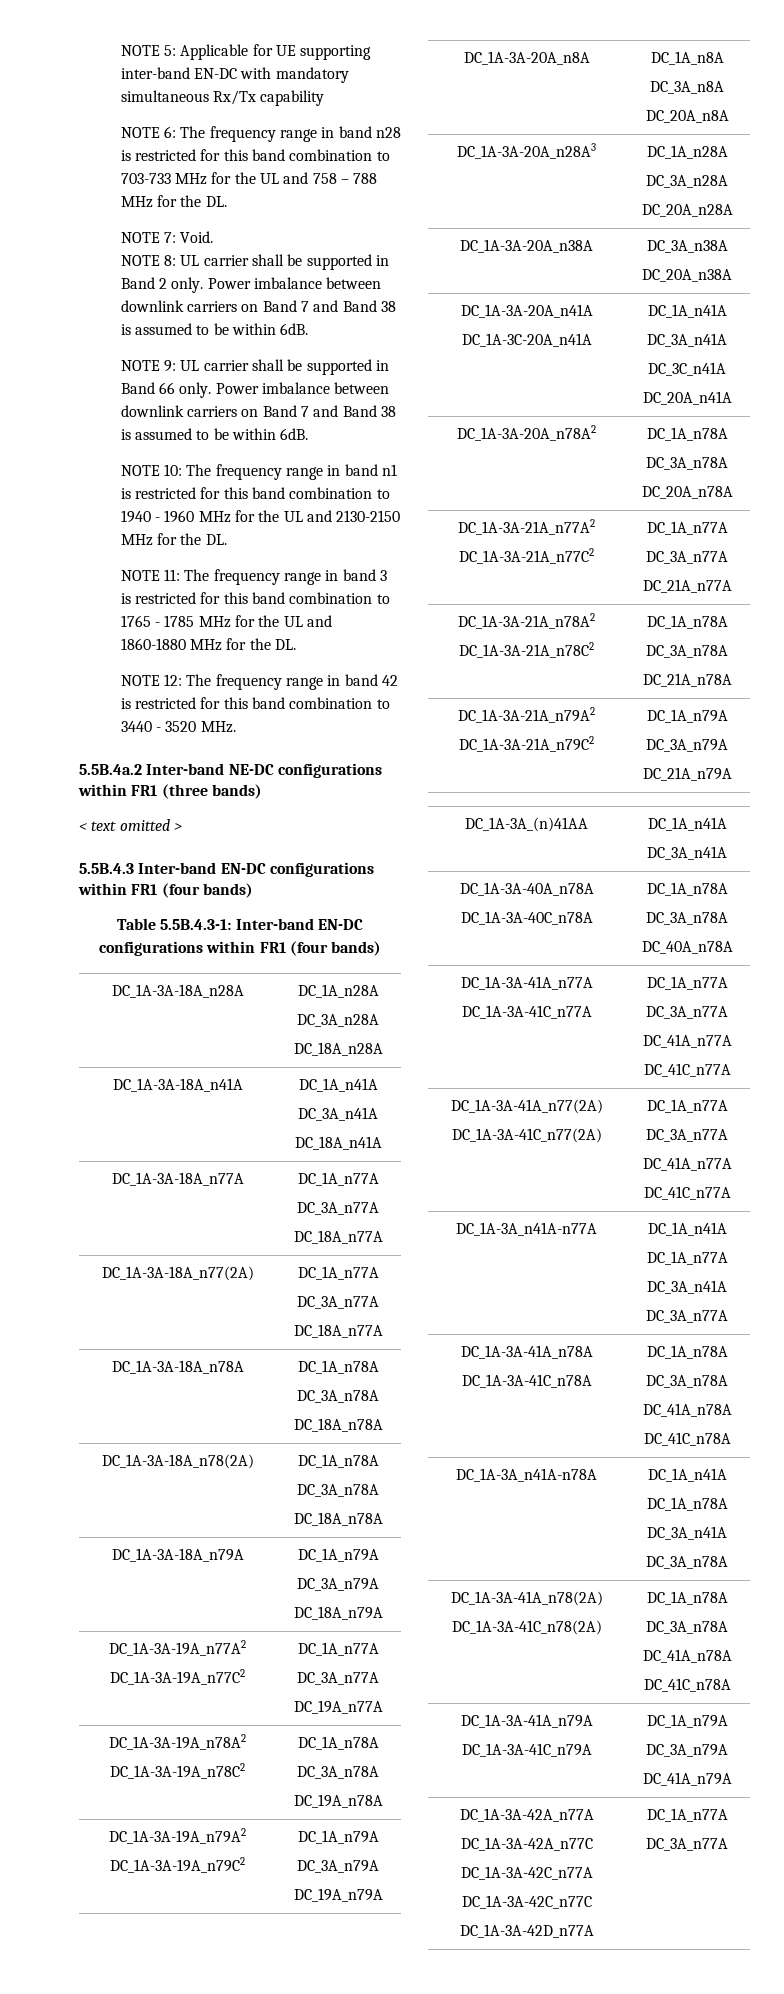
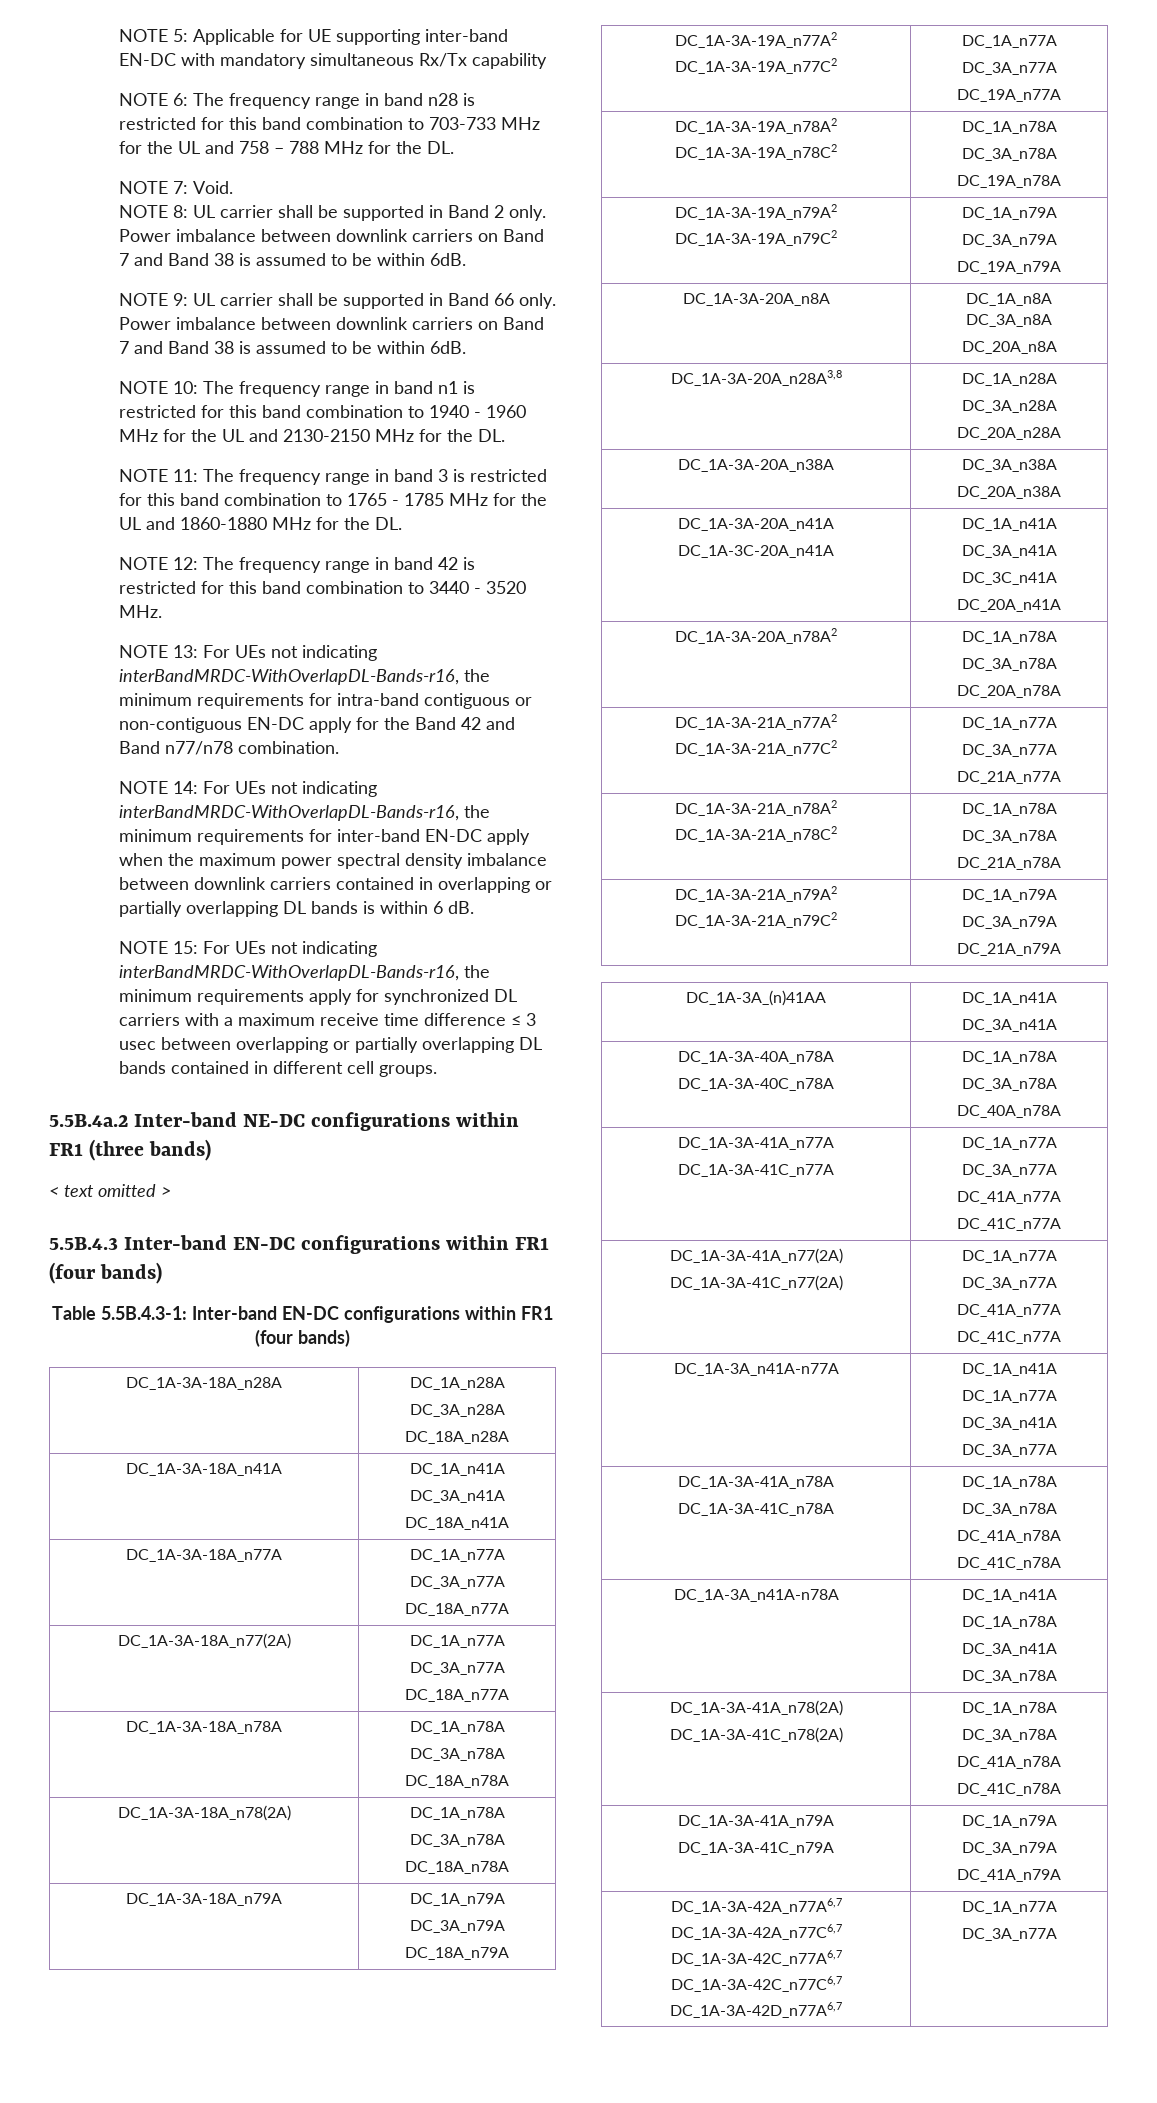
+ NOTE 13: For UEs not indicating interBandMRDC-WithOverlapDL-Bands-r16, the minimum requirements for intra-band contiguous or non-contiguous EN-DC apply for the Band 42 and Band n77/n78 combination.
+ NOTE 14: For UEs not indicating interBandMRDC-WithOverlapDL-Bands-r16, the minimum requirements for inter-band EN-DC apply when the maximum power spectral density imbalance between downlink carriers contained in overlapping or partially overlapping DL bands is within 6 dB.
+ NOTE 15: For UEs not indicating interBandMRDC-WithOverlapDL-Bands-r16, the minimum requirements apply for synchronized DL carriers with a maximum receive time difference ≤ 3 usec between overlapping or partially overlapping DL bands contained in different cell groups.
- DC_1A-3A-20A_n28A3 | DC_1A_n28A
+ DC_1A-3A-20A_n28A3,8 | DC_1A_n28A
- DC_1A-3A-42A_n77A
- DC_1A-3A-42A_n77C
- DC_1A-3A-42C_n77A
- DC_1A-3A-42C_n77C
- DC_1A-3A-42D_n77A | DC_1A_n77A
+ DC_1A-3A-42A_n77A6,7
+ DC_1A-3A-42A_n77C6,7
+ DC_1A-3A-42C_n77A6,7
+ DC_1A-3A-42C_n77C6,7
+ DC_1A-3A-42D_n77A6,7 | DC_1A_n77A

